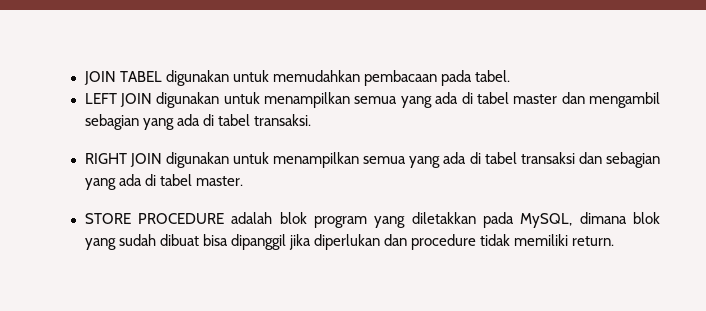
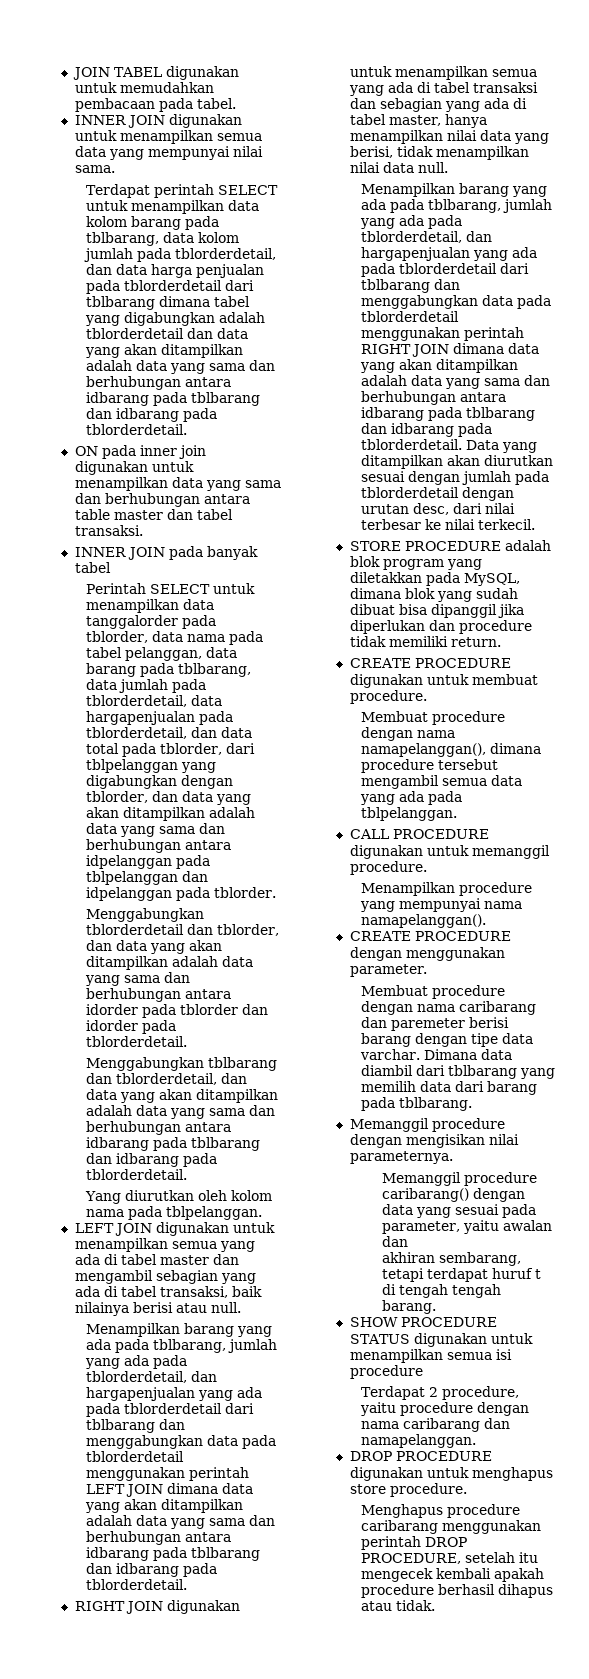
+ INNER JOIN digunakan untuk menampilkan semua data yang mempunyai nilai sama.
+ Terdapat perintah SELECT untuk menampilkan data kolom barang pada tblbarang, data kolom jumlah pada tblorderdetail, dan data harga penjualan pada tblorderdetail dari tblbarang dimana tabel yang digabungkan adalah tblorderdetail dan data yang akan ditampilkan adalah data yang sama dan berhubungan antara idbarang pada tblbarang dan idbarang pada tblorderdetail.
+ ON pada inner join digunakan untuk menampilkan data yang sama dan berhubungan antara table master dan tabel transaksi.
+ INNER JOIN pada banyak tabel
+ Perintah SELECT untuk menampilkan data tanggalorder pada tblorder, data nama pada tabel pelanggan, data barang pada tblbarang, data jumlah pada tblorderdetail, data hargapenjualan pada tblorderdetail, dan data total pada tblorder, dari tblpelanggan yang digabungkan dengan tblorder, dan data yang akan ditampilkan adalah data yang sama dan berhubungan antara idpelanggan pada tblpelanggan dan idpelanggan pada tblorder.
+ Menggabungkan tblorderdetail dan tblorder, dan data yang akan ditampilkan adalah data yang sama dan berhubungan antara idorder pada tblorder dan idorder pada tblorderdetail.
+ Menggabungkan tblbarang dan tblorderdetail, dan data yang akan ditampilkan adalah data yang sama dan berhubungan antara idbarang pada tblbarang dan idbarang pada tblorderdetail.
+ Yang diurutkan oleh kolom nama pada tblpelanggan.
- LEFT JOIN digunakan untuk menampilkan semua yang ada di tabel master dan mengambil sebagian yang ada di tabel transaksi.
+ LEFT JOIN digunakan untuk menampilkan semua yang ada di tabel master dan mengambil sebagian yang ada di tabel transaksi, baik nilainya berisi atau null.
+ Menampilkan barang yang ada pada tblbarang, jumlah yang ada pada tblorderdetail, dan hargapenjualan yang ada pada tblorderdetail dari tblbarang dan menggabungkan data pada tblorderdetail menggunakan perintah LEFT JOIN dimana data yang akan ditampilkan adalah data yang sama dan berhubungan antara idbarang pada tblbarang dan idbarang pada tblorderdetail.
- RIGHT JOIN digunakan untuk menampilkan semua yang ada di tabel transaksi dan sebagian yang ada di tabel master.
+ RIGHT JOIN digunakan untuk menampilkan semua yang ada di tabel transaksi dan sebagian yang ada di tabel master, hanya menampilkan nilai data yang berisi, tidak menampilkan nilai data null.
+ Menampilkan barang yang ada pada tblbarang, jumlah yang ada pada tblorderdetail, dan hargapenjualan yang ada pada tblorderdetail dari tblbarang dan menggabungkan data pada tblorderdetail menggunakan perintah RIGHT JOIN dimana data yang akan ditampilkan adalah data yang sama dan berhubungan antara idbarang pada tblbarang dan idbarang pada tblorderdetail. Data yang ditampilkan akan diurutkan sesuai dengan jumlah pada tblorderdetail dengan urutan desc, dari nilai terbesar ke nilai terkecil.
+ CREATE PROCEDURE digunakan untuk membuat procedure.
+ Membuat procedure dengan nama namapelanggan(), dimana procedure tersebut mengambil semua data yang ada pada tblpelanggan.
+ CALL PROCEDURE digunakan untuk memanggil procedure.
+ Menampilkan procedure yang mempunyai nama namapelanggan().
+ CREATE PROCEDURE dengan menggunakan parameter.
+ Membuat procedure dengan nama caribarang dan paremeter berisi barang dengan tipe data varchar. Dimana data diambil dari tblbarang yang memilih data dari barang pada tblbarang.
+ Memanggil procedure dengan mengisikan nilai parameternya.
+ Memanggil procedure caribarang() dengan data yang sesuai pada parameter, yaitu awalan dan
+ akhiran sembarang, tetapi terdapat huruf t di tengah tengah barang.
+ SHOW PROCEDURE STATUS digunakan untuk menampilkan semua isi procedure
+ Terdapat 2 procedure, yaitu procedure dengan nama caribarang dan namapelanggan.
+ DROP PROCEDURE digunakan untuk menghapus store procedure.
+ Menghapus procedure caribarang menggunakan perintah DROP PROCEDURE, setelah itu mengecek kembali apakah procedure berhasil dihapus atau tidak.

